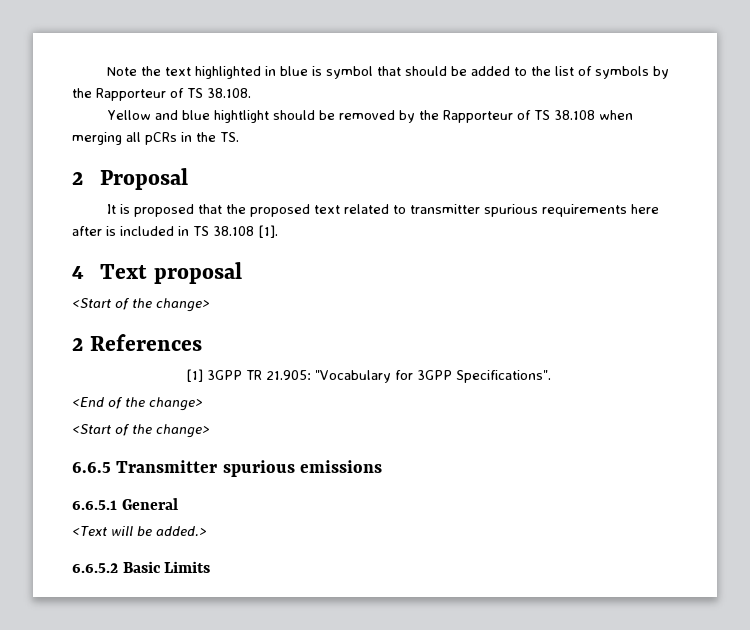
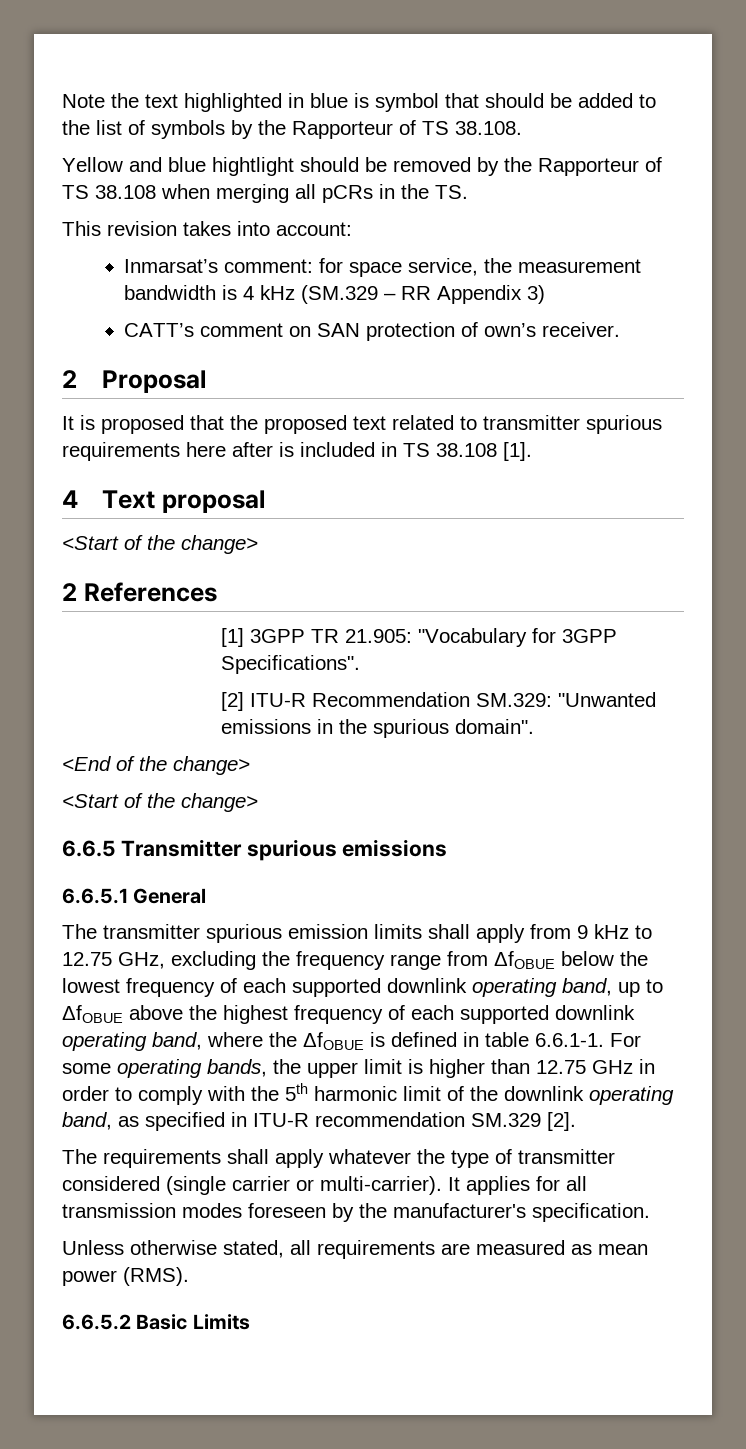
+ This revision takes into account:
+ Inmarsat’s comment: for space service, the measurement bandwidth is 4 kHz (SM.329 – RR Appendix 3)
+ CATT’s comment on SAN protection of own’s receiver.
+ [2] ITU-R Recommendation SM.329: "Unwanted emissions in the spurious domain".
- <Text will be added.>
+ The transmitter spurious emission limits shall apply from 9 kHz to 12.75 GHz, excluding the frequency range from ΔfOBUE below the lowest frequency of each supported downlink operating band, up to ΔfOBUE above the highest frequency of each supported downlink operating band, where the ΔfOBUE is defined in table 6.6.1-1. For some operating bands, the upper limit is higher than 12.75 GHz in order to comply with the 5th harmonic limit of the downlink operating band, as specified in ITU-R recommendation SM.329 [2].
+ The requirements shall apply whatever the type of transmitter considered (single carrier or multi-carrier). It applies for all transmission modes foreseen by the manufacturer's specification.
+ Unless otherwise stated, all requirements are measured as mean power (RMS).

